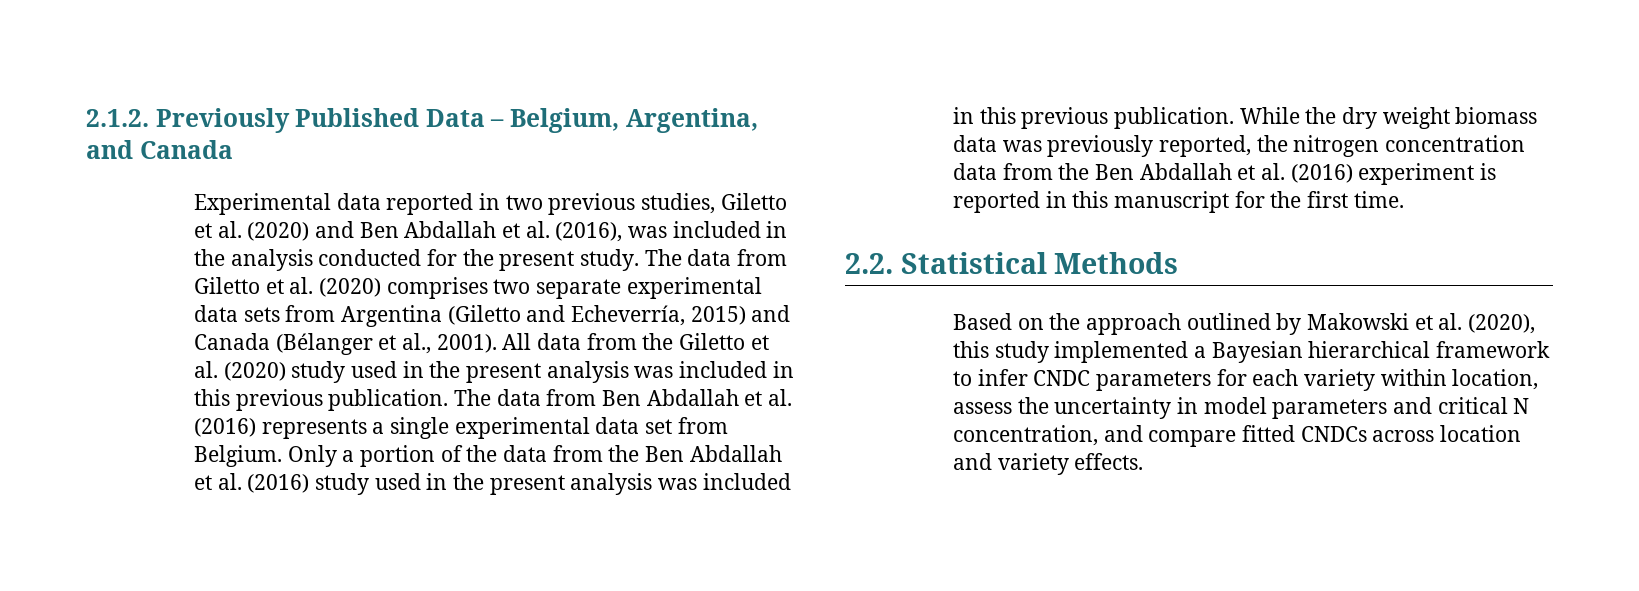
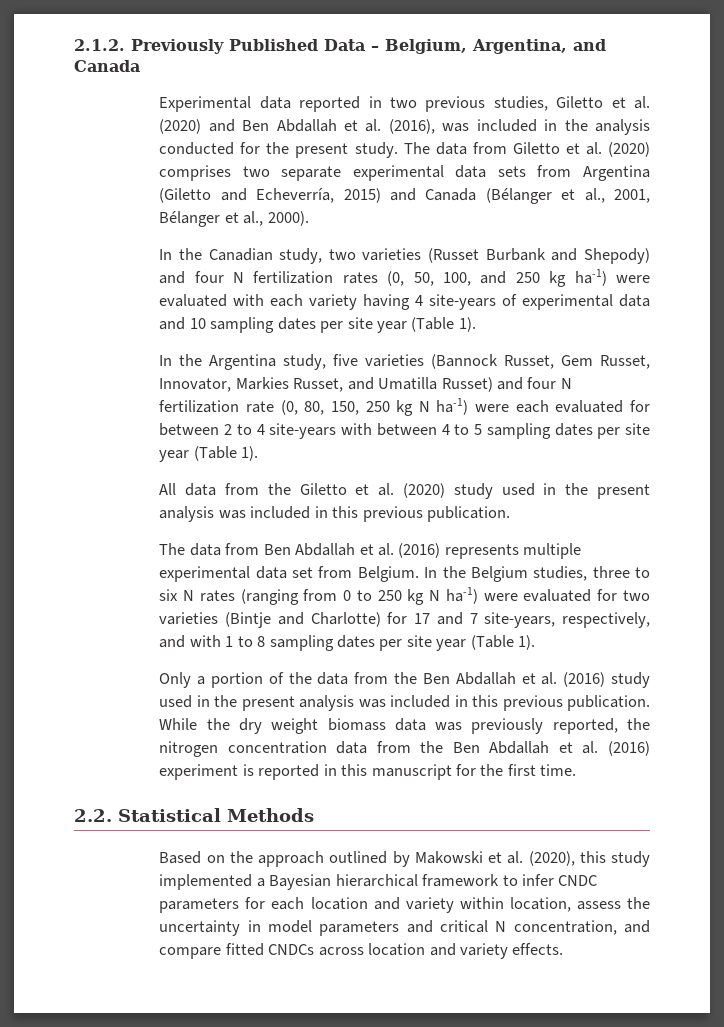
- The data from Giletto et al. (2020) comprises two separate experimental data sets from Argentina (Giletto and Echeverría, 2015) and Canada (Bélanger et al., 2001). All data from the Giletto et al. (2020) study used in the present analysis was included in this previous publication. The data from Ben Abdallah et al. (2016) represents a single experimental data set from Belgium. Only a portion of the data from the Ben Abdallah et al. (2016) study used in the present analysis was included in this previous publication.
+ The data from Giletto et al. (2020) comprises two separate experimental data sets from Argentina (Giletto and Echeverría, 2015) and Canada (Bélanger et al., 2001, Bélanger et al., 2000).
+ In the Canadian study, two varieties (Russet Burbank and Shepody) and four N fertilization rates (0, 50, 100, and 250 kg ha-1) were evaluated with each variety having 4 site-years of experimental data and 10 sampling dates per site year (Table 1).
+ In the Argentina study, five varieties (Bannock Russet, Gem Russet, Innovator, Markies Russet, and Umatilla Russet) and four N fertilization rate (0, 80, 150, 250 kg N ha-1) were each evaluated for between 2 to 4 site-years with between 4 to 5 sampling dates per site year (Table 1).
+ All data from the Giletto et al. (2020) study used in the present analysis was included in this previous publication.
+ The data from Ben Abdallah et al. (2016) represents multiple experimental data set from Belgium. In the Belgium studies, three to six N rates (ranging from 0 to 250 kg N ha-1) were evaluated for two varieties (Bintje and Charlotte) for 17 and 7 site-years, respectively, and with 1 to 8 sampling dates per site year (Table 1).
+ Only a portion of the data from the Ben Abdallah et al. (2016) study used in the present analysis was included in this previous publication.
- Based on the approach outlined by Makowski et al. (2020), this study implemented a Bayesian hierarchical framework to infer CNDC parameters for each variety within location, assess the uncertainty in model parameters and critical N concentration, and compare fitted CNDCs across location and variety effects.
+ Based on the approach outlined by Makowski et al. (2020), this study implemented a Bayesian hierarchical framework to infer CNDC parameters for each location and variety within location, assess the uncertainty in model parameters and critical N concentration, and compare fitted CNDCs across location and variety effects.

